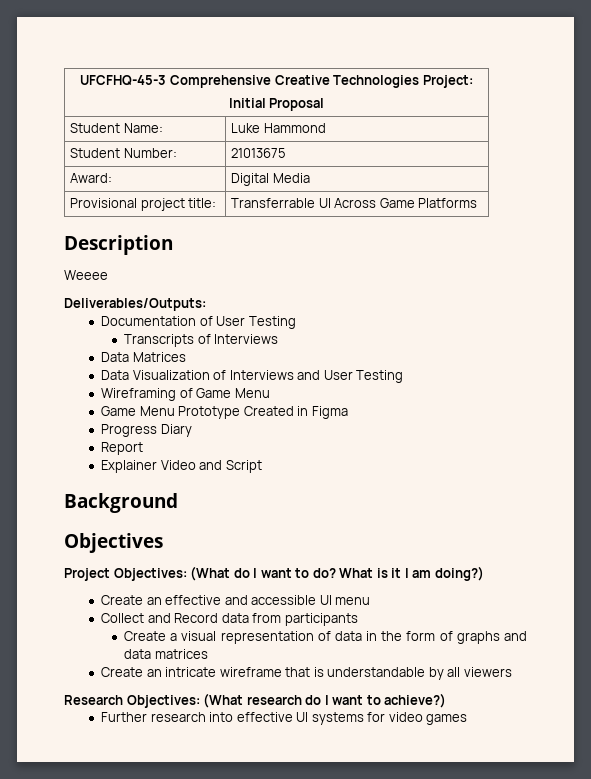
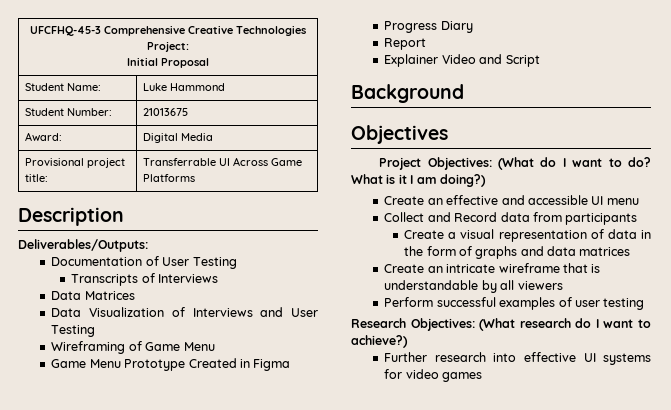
- Weeee
+ Perform successful examples of user testing

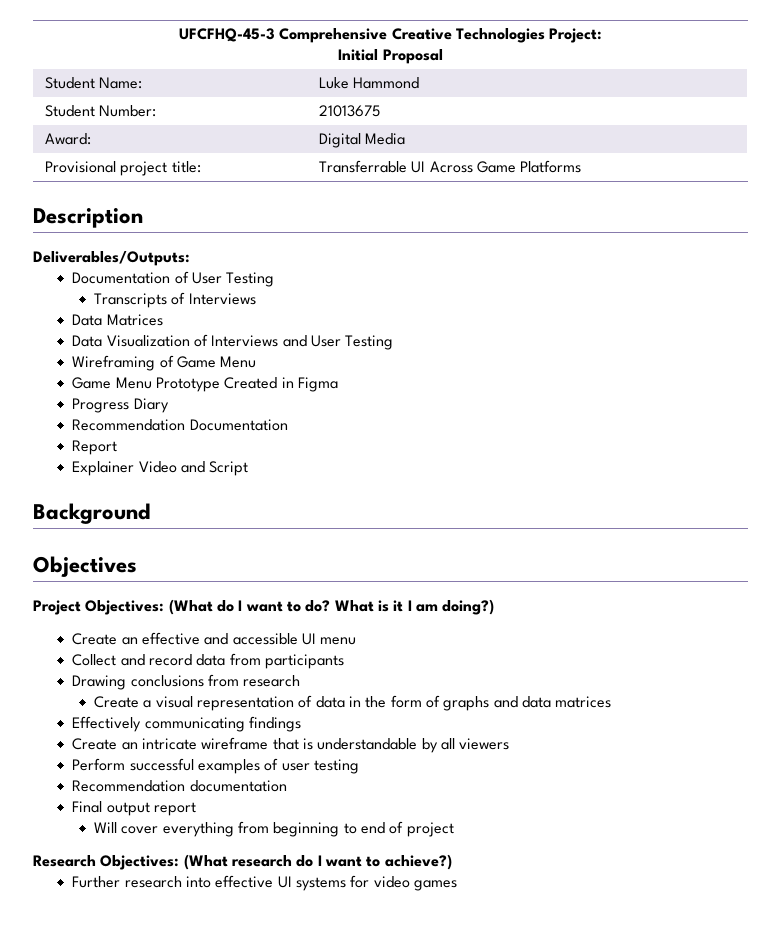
+ Recommendation Documentation
- Collect and Record data from participants
+ Collect and record data from participants
+ Drawing conclusions from research
+ Effectively communicating findings
+ Recommendation documentation
+ Final output report
+ Will cover everything from beginning to end of project

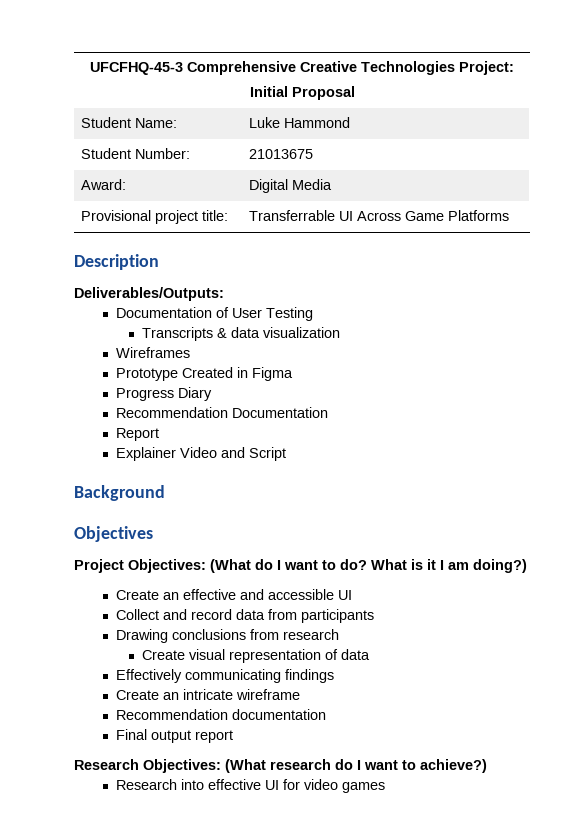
- Transcripts of Interviews
- Data Matrices
- Data Visualization of Interviews and User Testing
- Wireframing of Game Menu
- Game Menu Prototype Created in Figma
+ Transcripts & data visualization
+ Wireframes
+ Prototype Created in Figma
- Create an effective and accessible UI menu
+ Create an effective and accessible UI
- Create a visual representation of data in the form of graphs and data matrices
+ Create visual representation of data
- Create an intricate wireframe that is understandable by all viewers
- Perform successful examples of user testing
+ Create an intricate wireframe
- Will cover everything from beginning to end of project
- Further research into effective UI systems for video games
+ Research into effective UI for video games

